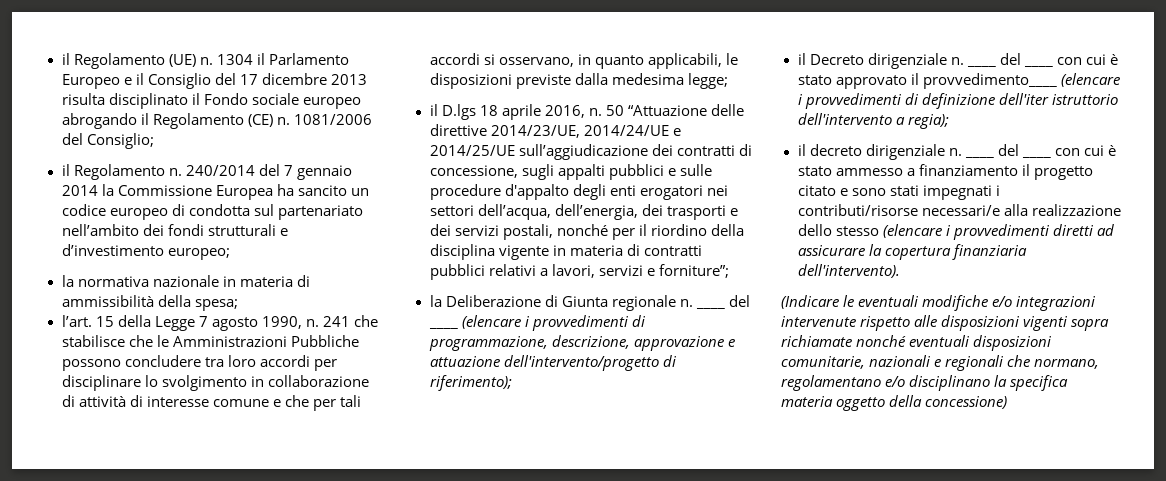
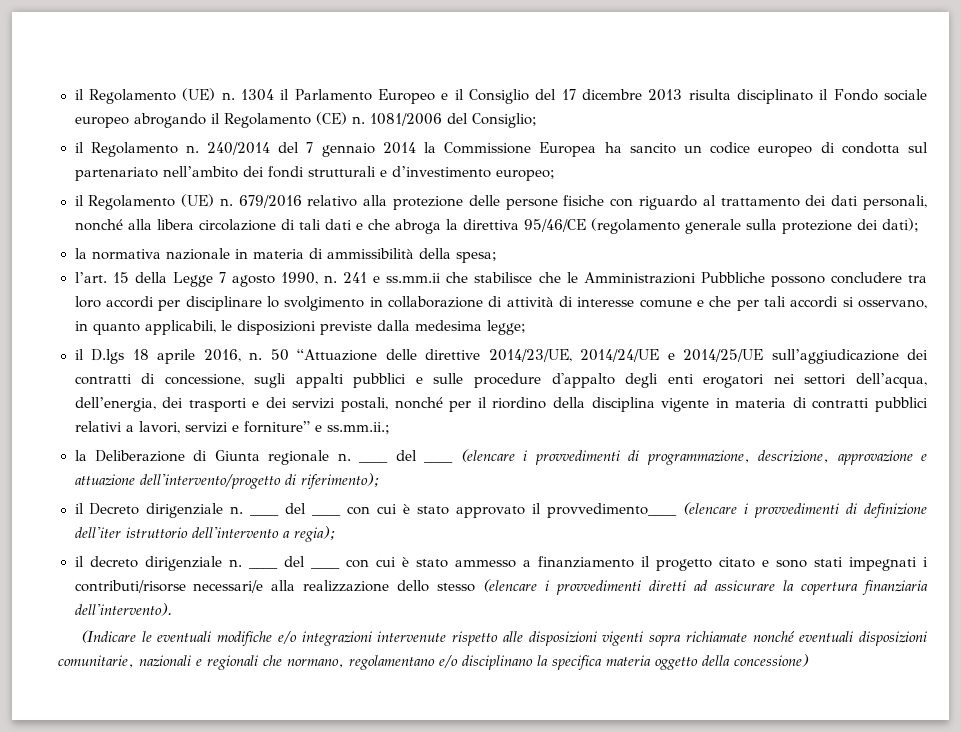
+ il Regolamento (UE) n. 679/2016 relativo alla protezione delle persone fisiche con riguardo al trattamento dei dati personali, nonché alla libera circolazione di tali dati e che abroga la direttiva 95/46/CE (regolamento generale sulla protezione dei dati);
- 241 che stabilisce che le Amministrazioni Pubbliche possono concludere tra loro accordi per disciplinare lo svolgimento in collaborazione di attività di interesse comune e che per tali accordi si osservano, in quanto applicabili, le disposizioni previste dalla medesima legge;
+ 241 e ss.mm.ii che stabilisce che le Amministrazioni Pubbliche possono concludere tra loro accordi per disciplinare lo svolgimento in collaborazione di attività di interesse comune e che per tali accordi si osservano, in quanto applicabili, le disposizioni previste dalla medesima legge;
- 50 “Attuazione delle direttive 2014/23/UE, 2014/24/UE e 2014/25/UE sull’aggiudicazione dei contratti di concessione, sugli appalti pubblici e sulle procedure d'appalto degli enti erogatori nei settori dell’acqua, dell’energia, dei trasporti e dei servizi postali, nonché per il riordino della disciplina vigente in materia di contratti pubblici relativi a lavori, servizi e forniture”;
+ 50 “Attuazione delle direttive 2014/23/UE, 2014/24/UE e 2014/25/UE sull’aggiudicazione dei contratti di concessione, sugli appalti pubblici e sulle procedure d'appalto degli enti erogatori nei settori dell’acqua, dell’energia, dei trasporti e dei servizi postali, nonché per il riordino della disciplina vigente in materia di contratti pubblici relativi a lavori, servizi e forniture” e ss.mm.ii.;

